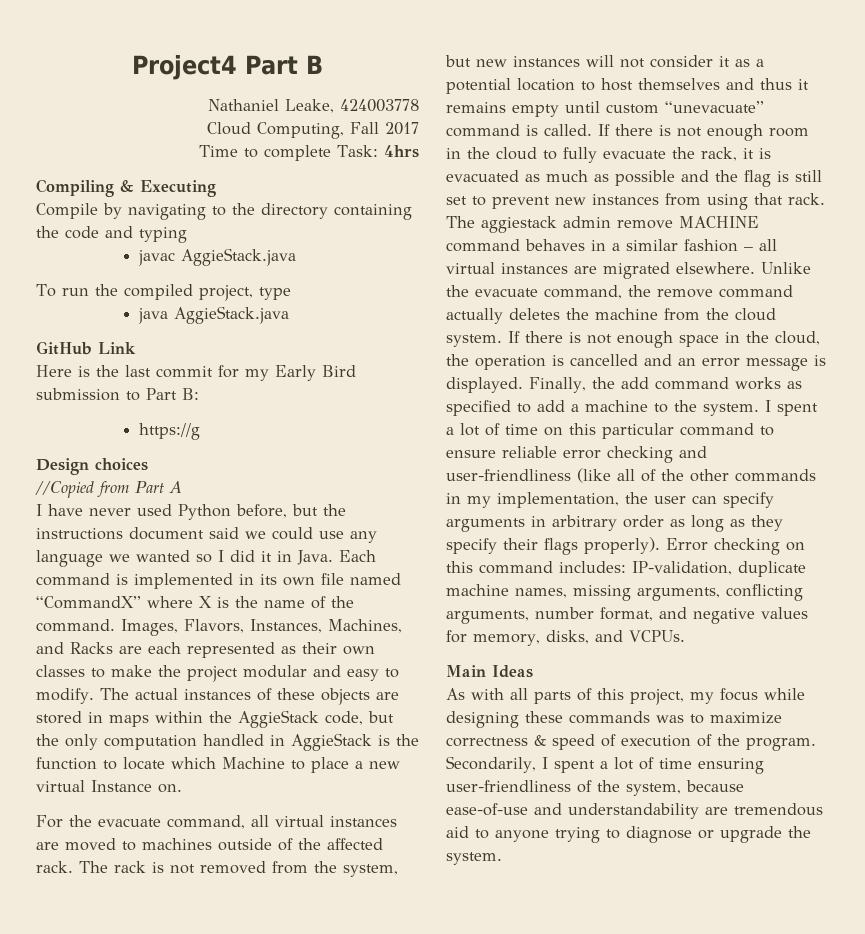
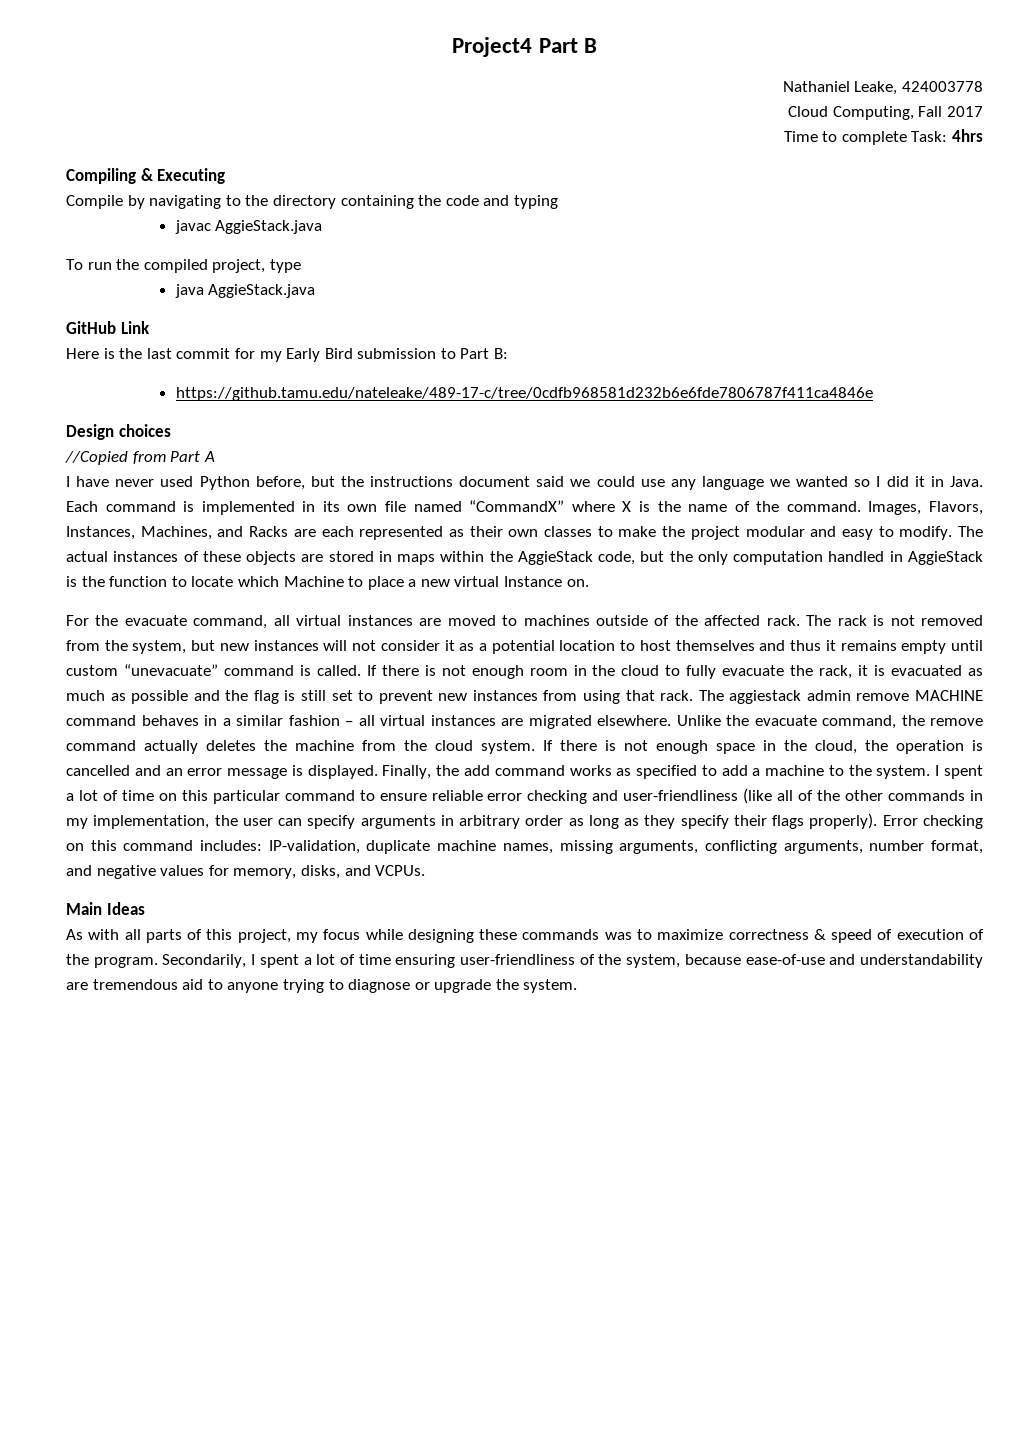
- https://g
+ https://github.tamu.edu/nateleake/489-17-c/tree/0cdfb968581d232b6e6fde7806787f411ca4846e

